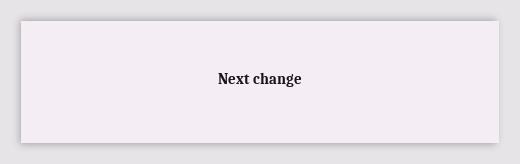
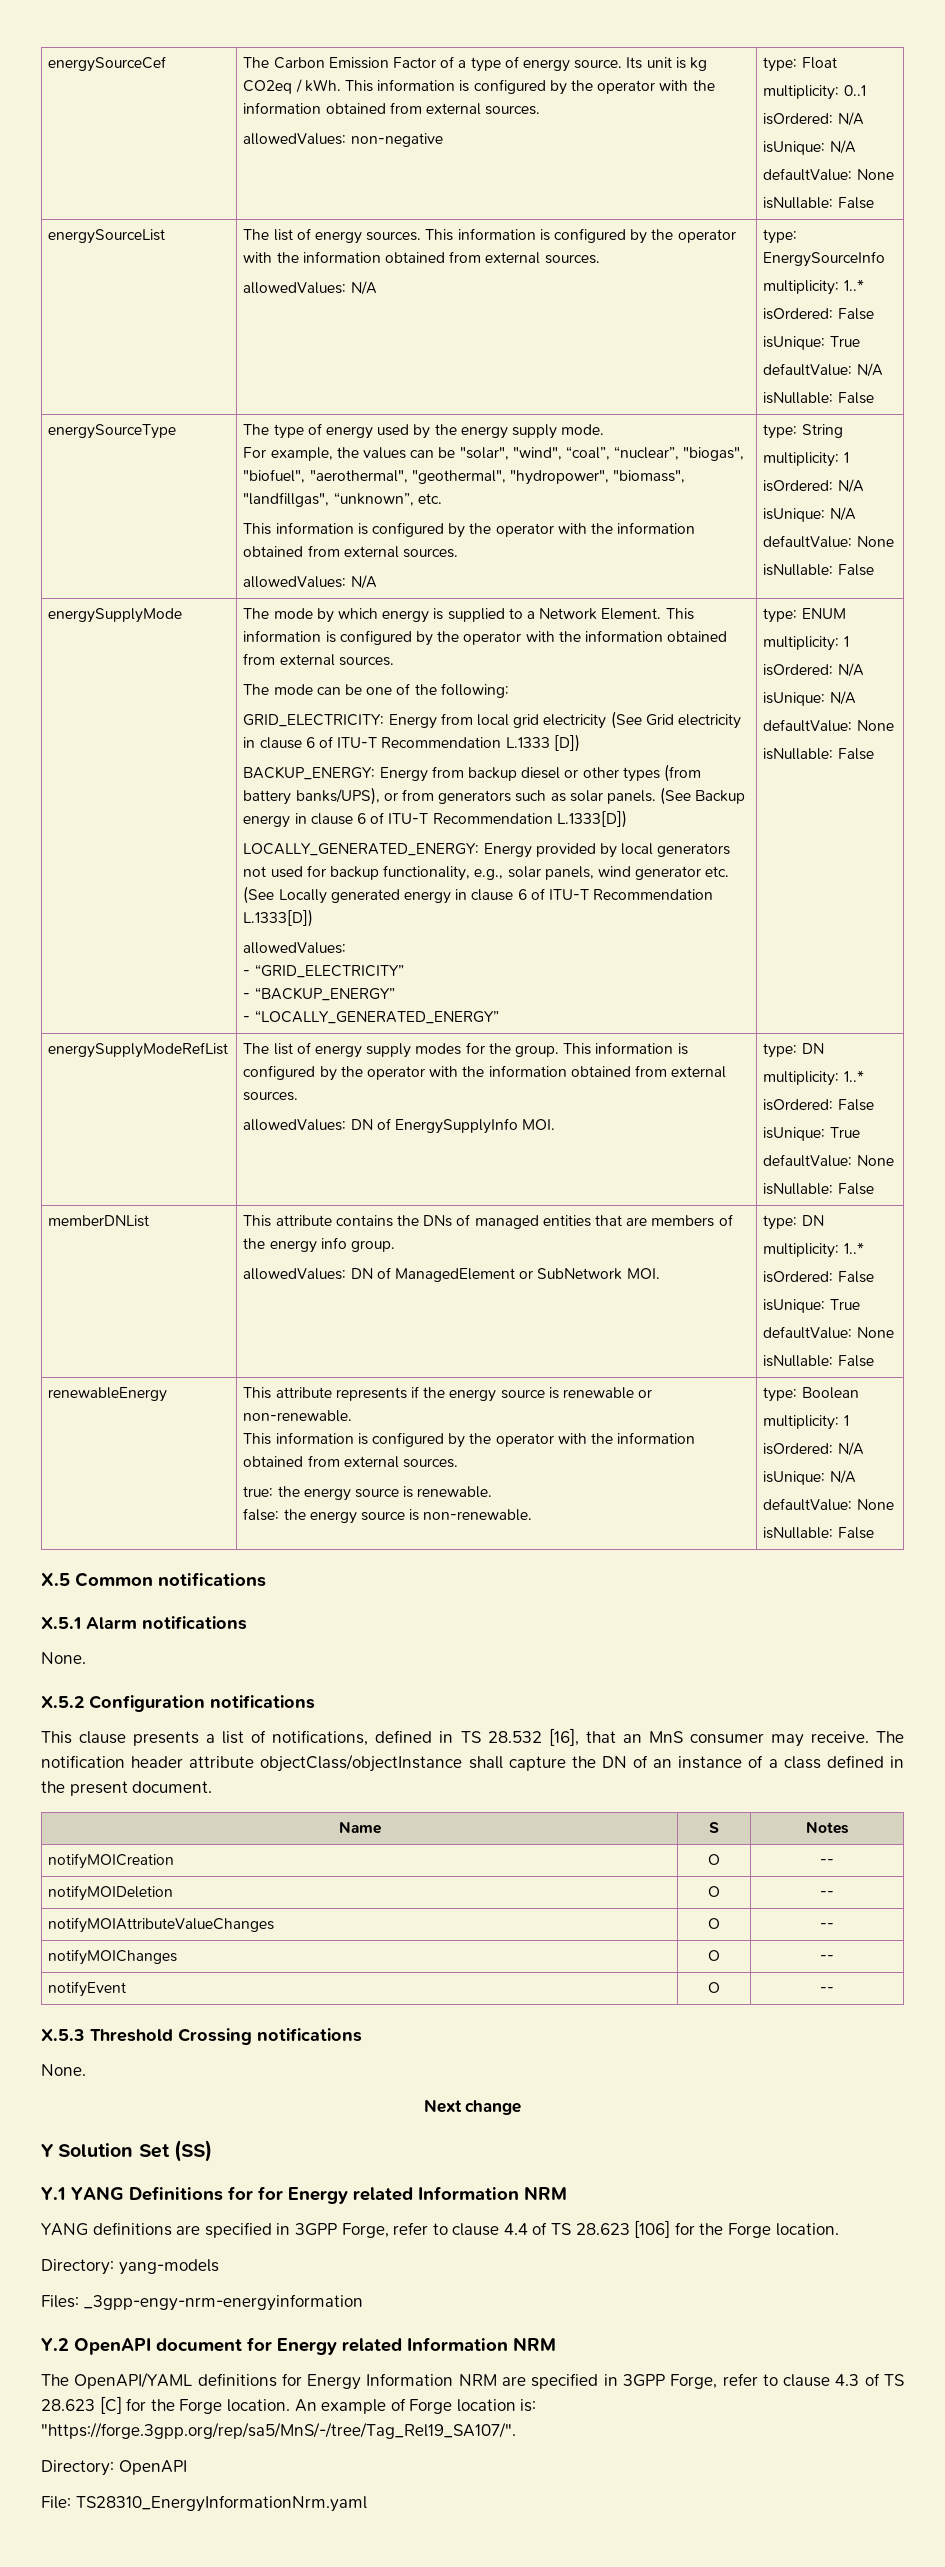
+ energySourceCef | The Carbon Emission Factor of a type of energy source. Its unit is kg CO2eq / kWh. This information is configured by the operator with the information obtained from external sources.
+ allowedValues: non-negative | type: Float
+ multiplicity: 0..1
+ isOrdered: N/A
+ isUnique: N/A
+ defaultValue: None
+ isNullable: False
+ energySourceList | The list of energy sources. This information is configured by the operator with the information obtained from external sources.
+ allowedValues: N/A | type: EnergySourceInfo
+ multiplicity: 1..*
+ isOrdered: False
+ isUnique: True
+ defaultValue: N/A
+ isNullable: False
+ energySourceType | The type of energy used by the energy supply mode.
+ For example, the values can be "solar", "wind", “coal”, “nuclear”, "biogas", "biofuel", "aerothermal", "geothermal", "hydropower", "biomass", "landfillgas", “unknown”, etc.
+ This information is configured by the operator with the information obtained from external sources.
+ allowedValues: N/A | type: String
+ multiplicity: 1
+ isOrdered: N/A
+ isUnique: N/A
+ defaultValue: None
+ isNullable: False
+ energySupplyMode | The mode by which energy is supplied to a Network Element. This information is configured by the operator with the information obtained from external sources.
+ The mode can be one of the following:
+ GRID_ELECTRICITY: Energy from local grid electricity (See Grid electricity in clause 6 of ITU-T Recommendation L.1333 [D])
+ BACKUP_ENERGY: Energy from backup diesel or other types (from battery banks/UPS), or from generators such as solar panels. (See Backup energy in clause 6 of ITU-T Recommendation L.1333[D])
+ LOCALLY_GENERATED_ENERGY: Energy provided by local generators not used for backup functionality, e.g., solar panels, wind generator etc. (See Locally generated energy in clause 6 of ITU-T Recommendation L.1333[D])
+ allowedValues:
+ - “GRID_ELECTRICITY”
+ - “BACKUP_ENERGY”
+ - “LOCALLY_GENERATED_ENERGY” | type: ENUM
+ multiplicity: 1
+ isOrdered: N/A
+ isUnique: N/A
+ defaultValue: None
+ isNullable: False
+ energySupplyModeRefList | The list of energy supply modes for the group. This information is configured by the operator with the information obtained from external sources.
+ allowedValues: DN of EnergySupplyInfo MOI. | type: DN
+ multiplicity: 1..*
+ isOrdered: False
+ isUnique: True
+ defaultValue: None
+ isNullable: False
+ memberDNList | This attribute contains the DNs of managed entities that are members of the energy info group.
+ allowedValues: DN of ManagedElement or SubNetwork MOI. | type: DN
+ multiplicity: 1..*
+ isOrdered: False
+ isUnique: True
+ defaultValue: None
+ isNullable: False
+ renewableEnergy | This attribute represents if the energy source is renewable or non-renewable.
+ This information is configured by the operator with the information obtained from external sources.
+ true: the energy source is renewable.
+ false: the energy source is non-renewable. | type: Boolean
+ multiplicity: 1
+ isOrdered: N/A
+ isUnique: N/A
+ defaultValue: None
+ isNullable: False
+ X.5 Common notifications
+ X.5.1 Alarm notifications
+ None.
+ X.5.2 Configuration notifications
+ This clause presents a list of notifications, defined in TS 28.532 [16], that an MnS consumer may receive. The notification header attribute objectClass/objectInstance shall capture the DN of an instance of a class defined in the present document.
+ Name | S | Notes
+ notifyMOICreation | O | --
+ notifyMOIDeletion | O | --
+ notifyMOIAttributeValueChanges | O | --
+ notifyMOIChanges | O | --
+ notifyEvent | O | --
+ X.5.3 Threshold Crossing notifications
+ None.
  Next change
+ Y Solution Set (SS)
+ Y.1 YANG Definitions for for Energy related Information NRM
+ YANG definitions are specified in 3GPP Forge, refer to clause 4.4 of TS 28.623 [106] for the Forge location.
+ Directory: yang-models
+ Files: _3gpp-engy-nrm-energyinformation
+ Y.2 OpenAPI document for Energy related Information NRM
+ The OpenAPI/YAML definitions for Energy Information NRM are specified in 3GPP Forge, refer to clause 4.3 of TS 28.623 [C] for the Forge location. An example of Forge location is: "https://forge.3gpp.org/rep/sa5/MnS/-/tree/Tag_Rel19_SA107/".
+ Directory: OpenAPI
+ File: TS28310_EnergyInformationNrm.yaml

